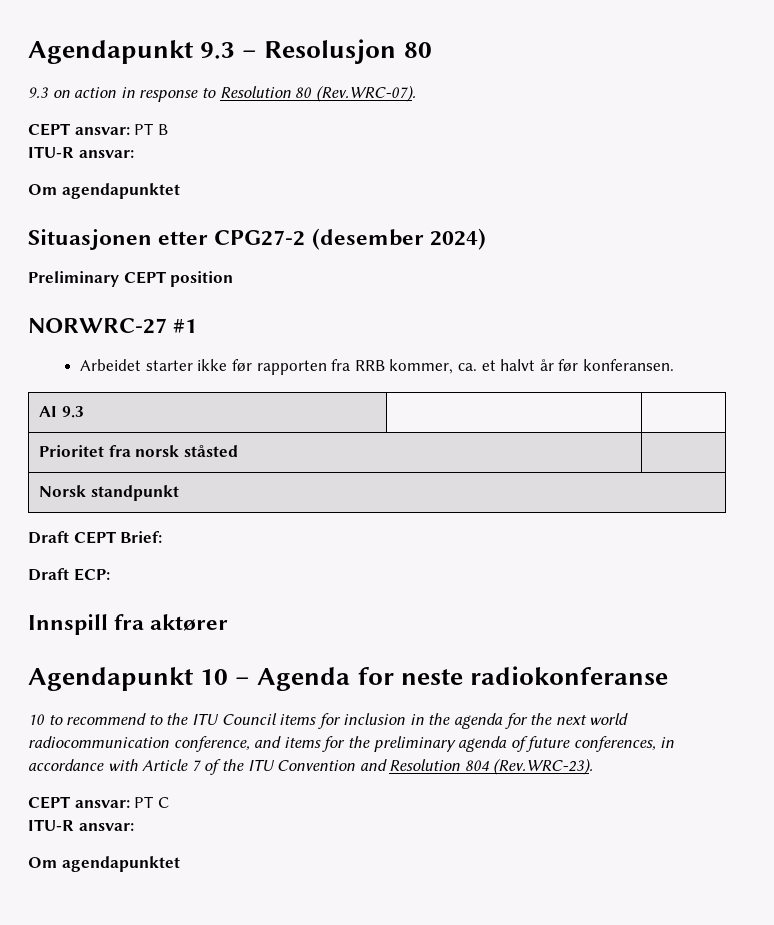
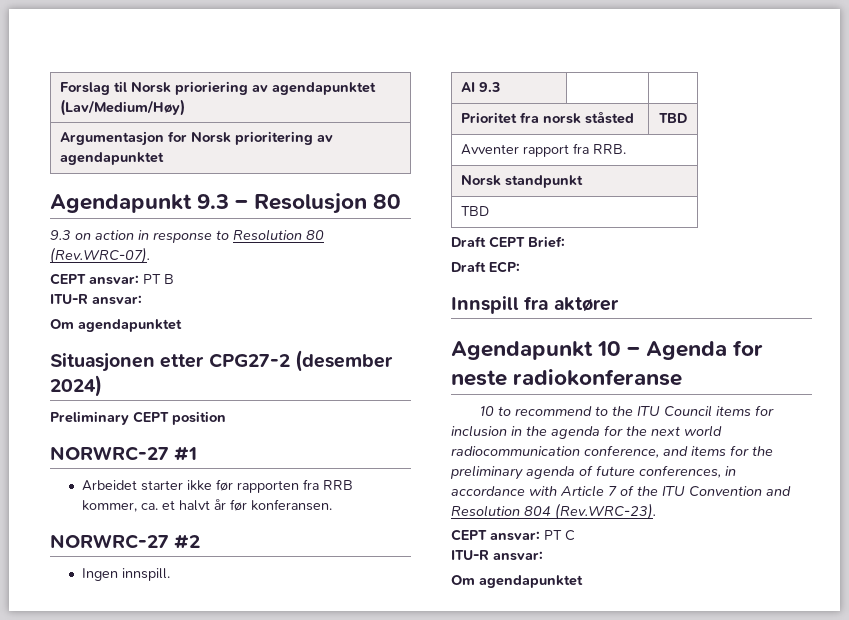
+ Forslag til Norsk prioriering av agendapunktet (Lav/Medium/Høy)
+ Argumentasjon for Norsk prioritering av agendapunktet
+ NORWRC-27 #2
+ Ingen innspill.
- Prioritet fra norsk ståsted |
+ Prioritet fra norsk ståsted | TBD
+ Avventer rapport fra RRB.
  Norsk standpunkt
+ TBD

